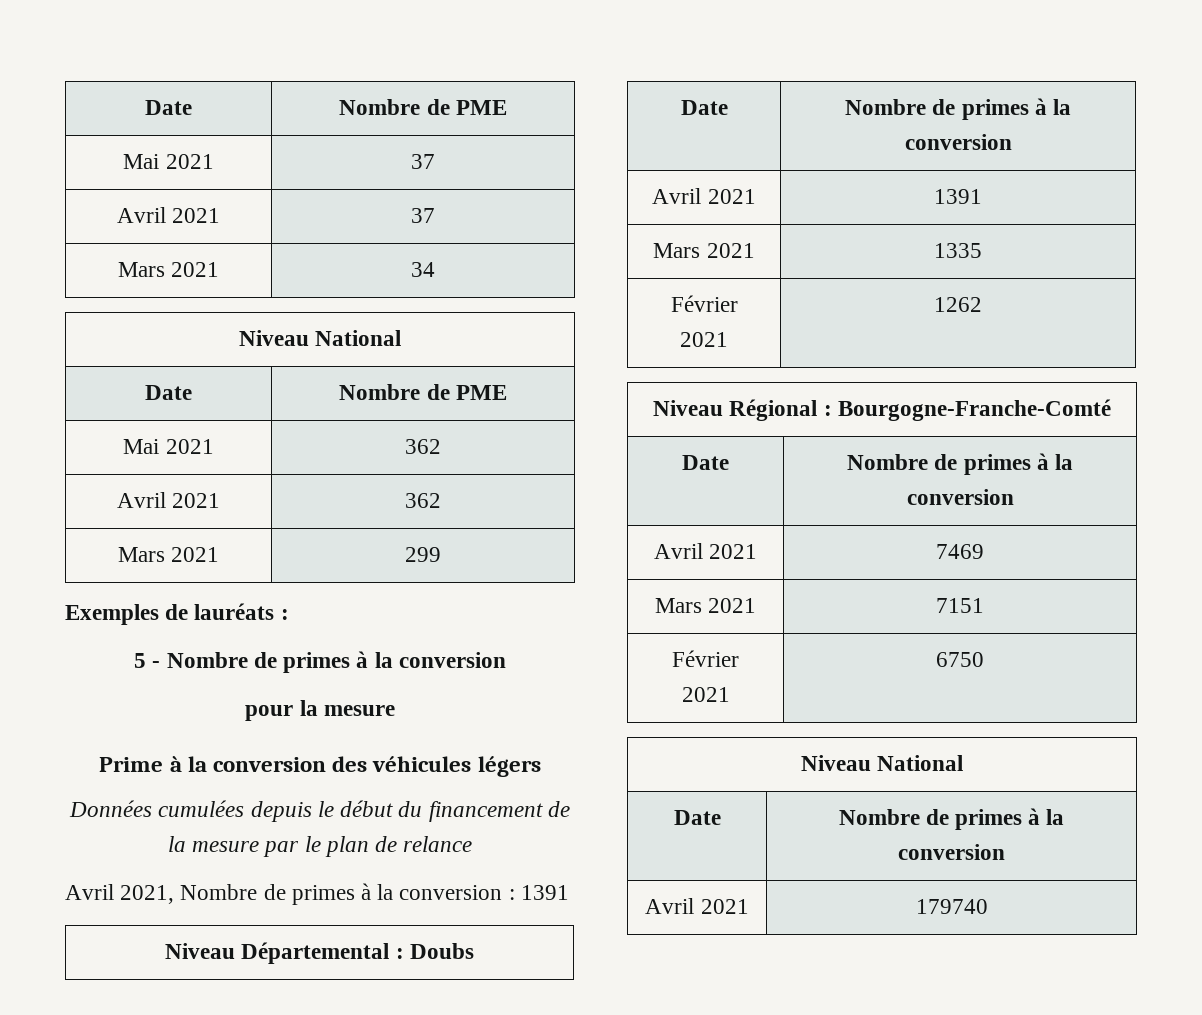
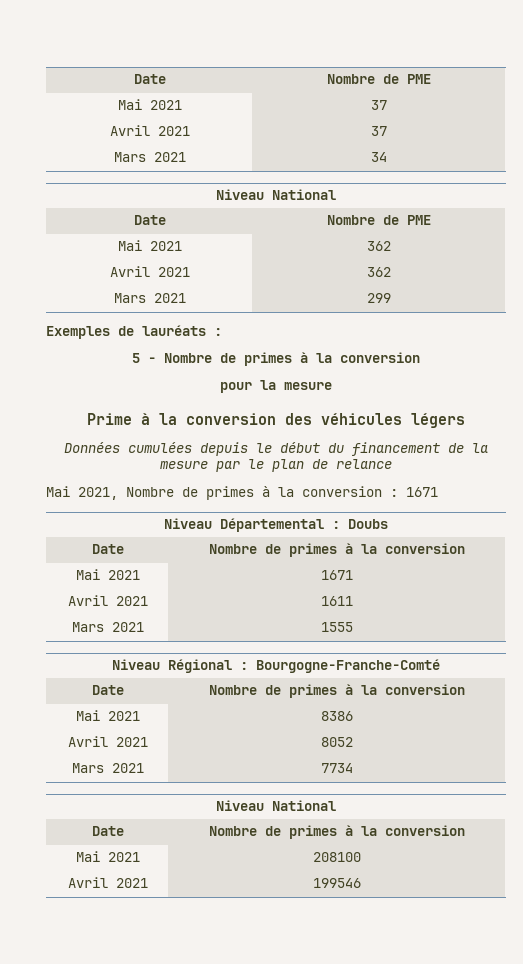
- Avril 2021, Nombre de primes à la conversion : 1391
+ Mai 2021, Nombre de primes à la conversion : 1671
- Avril 2021 | 1391
- Mars 2021 | 1335
- Février 2021 | 1262
+ Mai 2021 | 1671
+ Avril 2021 | 1611
+ Mars 2021 | 1555
- Avril 2021 | 7469
- Mars 2021 | 7151
- Février 2021 | 6750
+ Mai 2021 | 8386
+ Avril 2021 | 8052
+ Mars 2021 | 7734
- Avril 2021 | 179740
+ Mai 2021 | 208100
+ Avril 2021 | 199546

